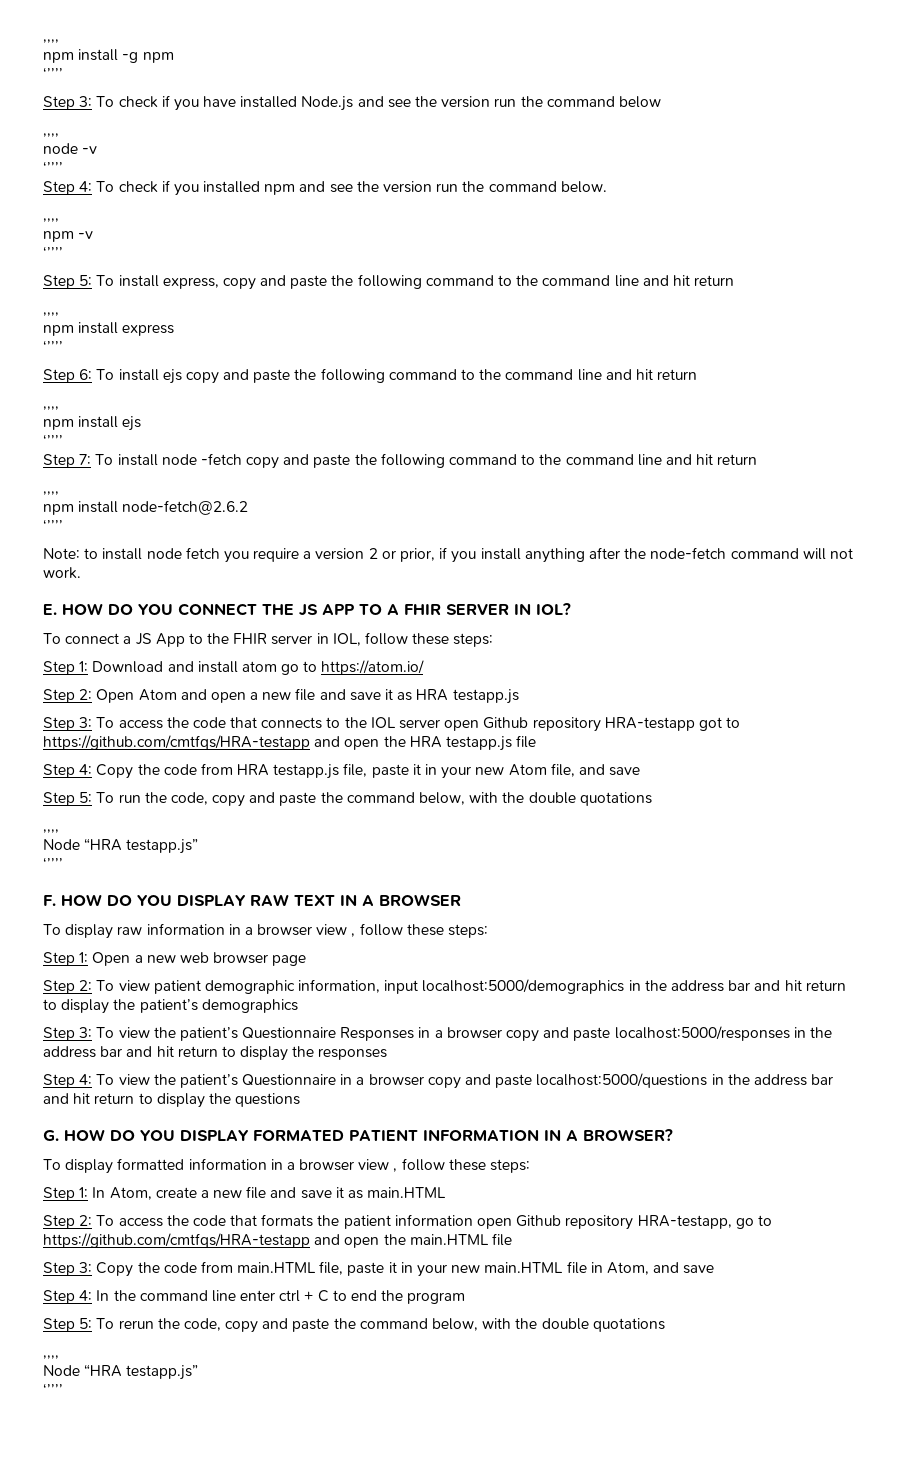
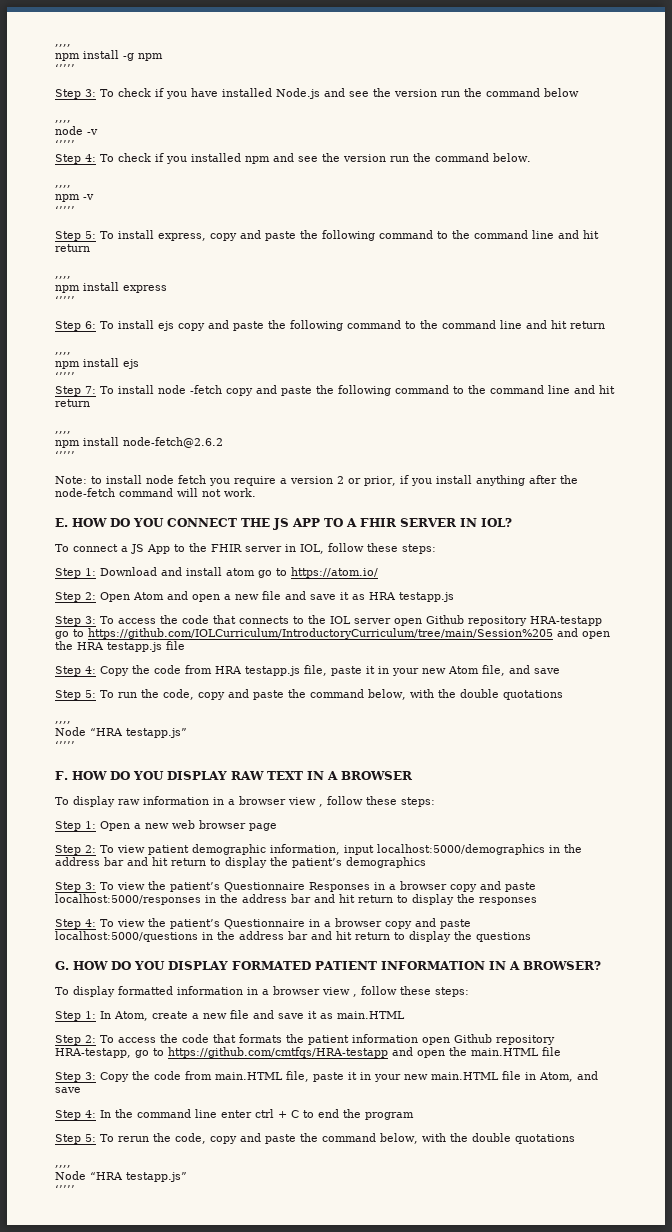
- Step 3: To access the code that connects to the IOL server open Github repository HRA-testapp got to https://github.com/cmtfqs/HRA-testapp and open the HRA testapp.js file
+ Step 3: To access the code that connects to the IOL server open Github repository HRA-testapp go to https://github.com/IOLCurriculum/IntroductoryCurriculum/tree/main/Session%205 and open the HRA testapp.js file

